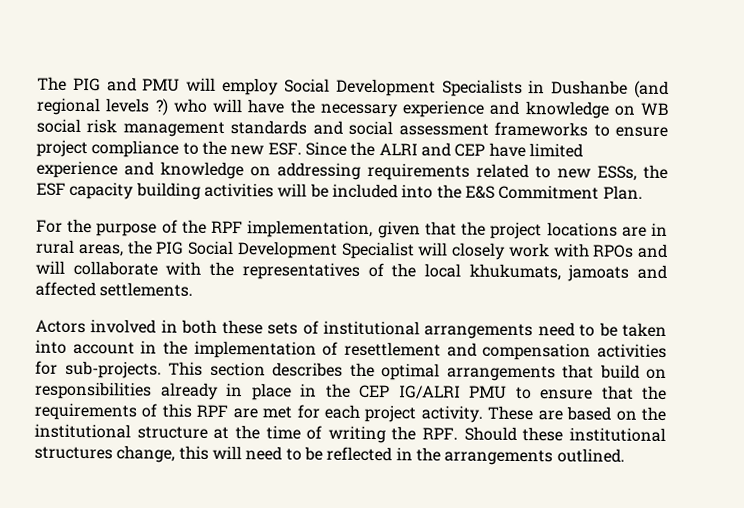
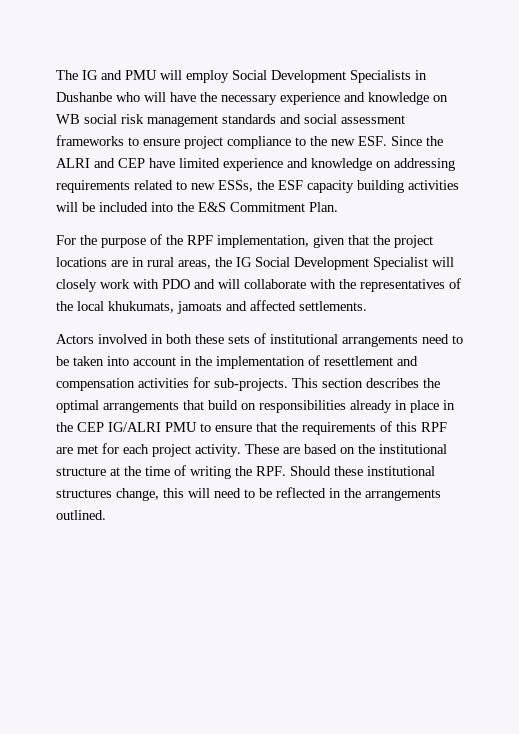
- The PIG and PMU will employ Social Development Specialists in Dushanbe (and regional levels ?) who will have the necessary experience and knowledge on WB social risk management standards and social assessment frameworks to ensure project compliance to the new ESF. Since the ALRI and CEP have limited experience and knowledge on addressing requirements related to new ESSs, the ESF capacity building activities will be included into the E&S Commitment Plan.
+ The IG and PMU will employ Social Development Specialists in Dushanbe who will have the necessary experience and knowledge on WB social risk management standards and social assessment frameworks to ensure project compliance to the new ESF. Since the ALRI and CEP have limited experience and knowledge on addressing requirements related to new ESSs, the ESF capacity building activities will be included into the E&S Commitment Plan.
- For the purpose of the RPF implementation, given that the project locations are in rural areas, the PIG Social Development Specialist will closely work with RPOs and will collaborate with the representatives of the local khukumats, jamoats and affected settlements.
+ For the purpose of the RPF implementation, given that the project locations are in rural areas, the IG Social Development Specialist will closely work with PDO and will collaborate with the representatives of the local khukumats, jamoats and affected settlements.

